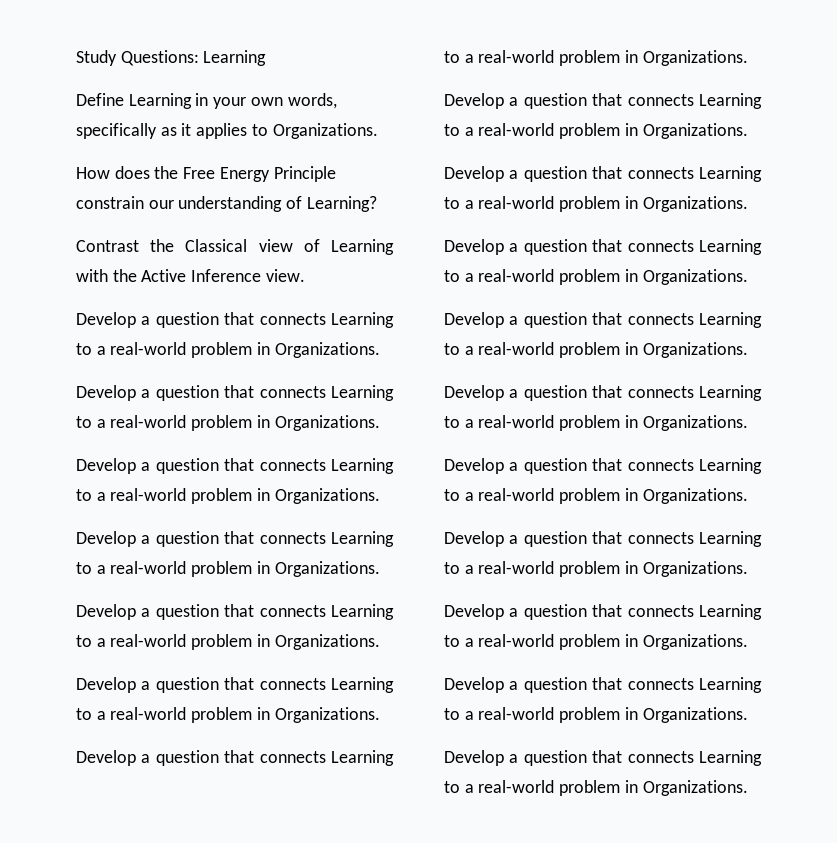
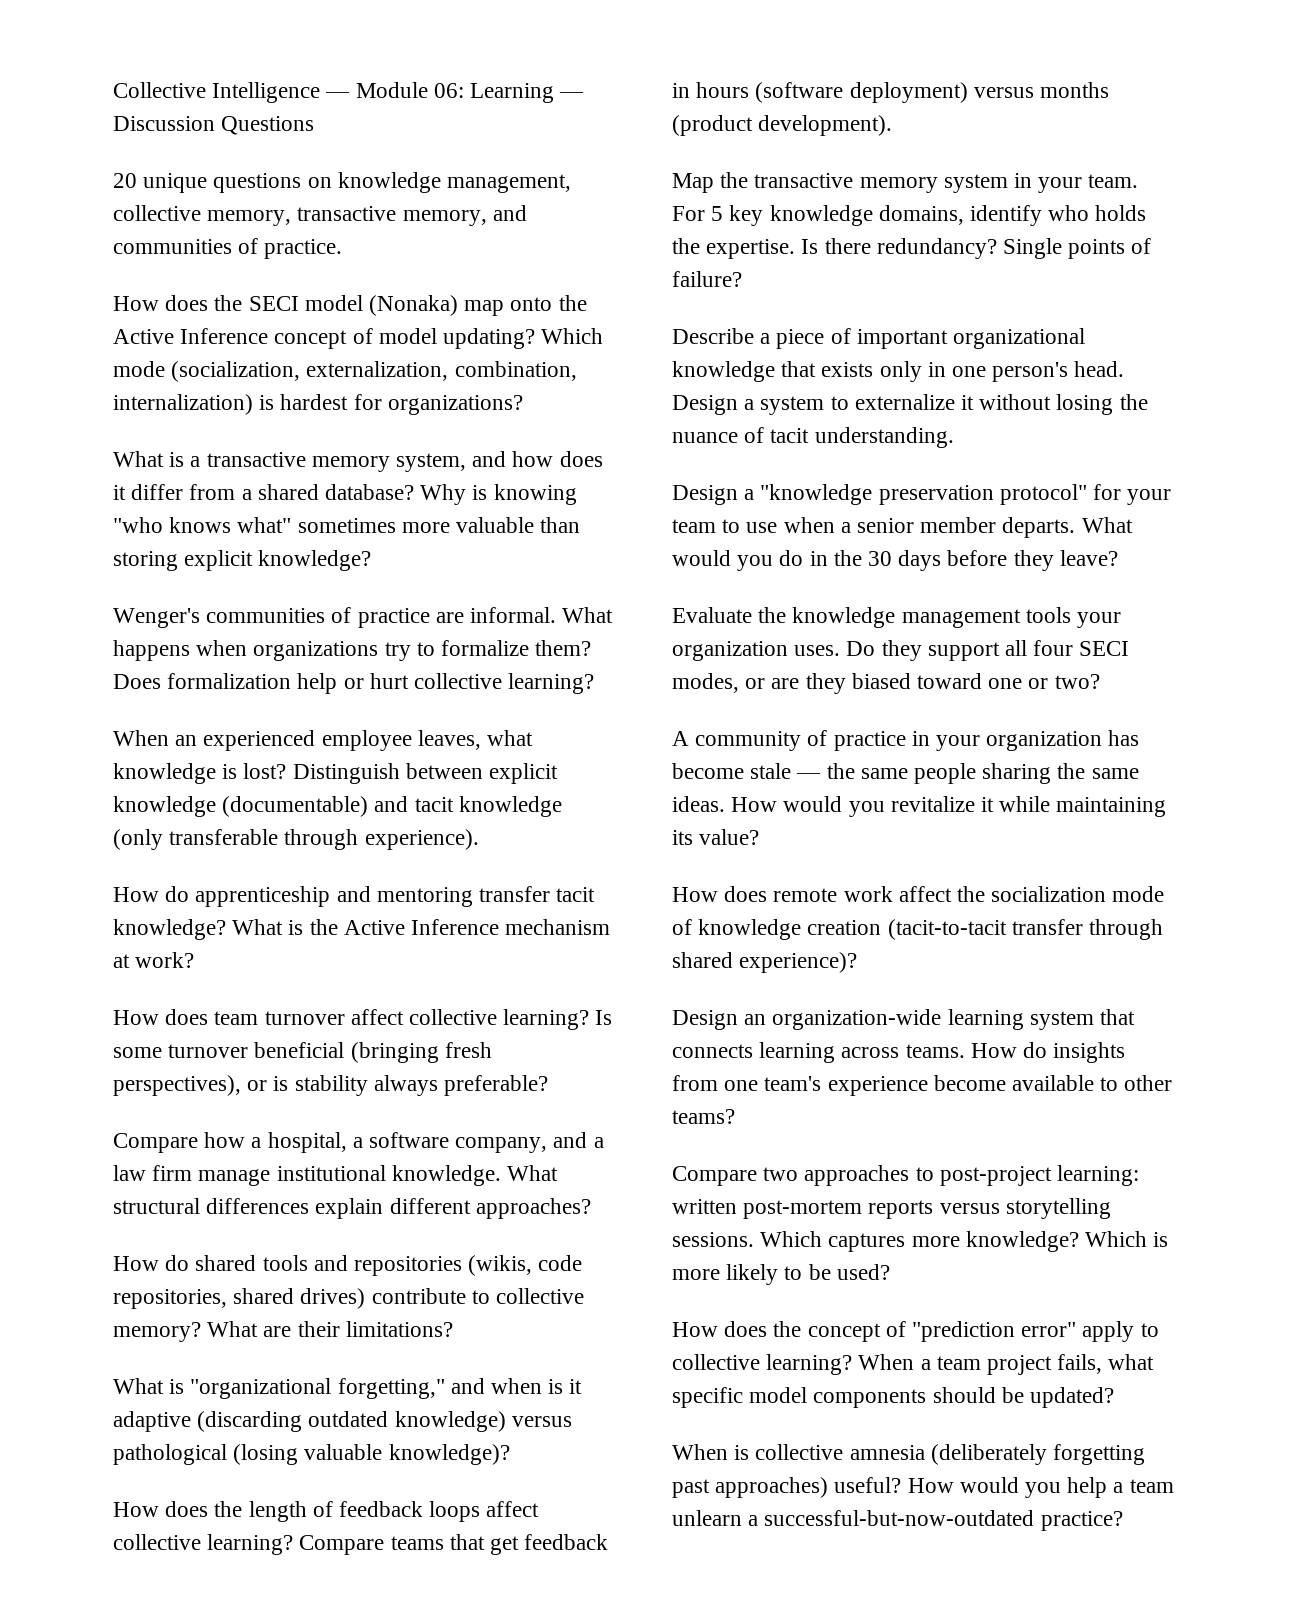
- Study Questions: Learning
- Define Learning in your own words, specifically as it applies to Organizations.
- How does the Free Energy Principle constrain our understanding of Learning?
- Contrast the Classical view of Learning with the Active Inference view.
- Develop a question that connects Learning to a real-world problem in Organizations.
- Develop a question that connects Learning to a real-world problem in Organizations.
- Develop a question that connects Learning to a real-world problem in Organizations.
- Develop a question that connects Learning to a real-world problem in Organizations.
- Develop a question that connects Learning to a real-world problem in Organizations.
- Develop a question that connects Learning to a real-world problem in Organizations.
- Develop a question that connects Learning to a real-world problem in Organizations.
- Develop a question that connects Learning to a real-world problem in Organizations.
- Develop a question that connects Learning to a real-world problem in Organizations.
- Develop a question that connects Learning to a real-world problem in Organizations.
- Develop a question that connects Learning to a real-world problem in Organizations.
- Develop a question that connects Learning to a real-world problem in Organizations.
- Develop a question that connects Learning to a real-world problem in Organizations.
- Develop a question that connects Learning to a real-world problem in Organizations.
- Develop a question that connects Learning to a real-world problem in Organizations.
- Develop a question that connects Learning to a real-world problem in Organizations.
- Develop a question that connects Learning to a real-world problem in Organizations.
+ Collective Intelligence — Module 06: Learning — Discussion Questions
+ 20 unique questions on knowledge management, collective memory, transactive memory, and communities of practice.
+ How does the SECI model (Nonaka) map onto the Active Inference concept of model updating? Which mode (socialization, externalization, combination, internalization) is hardest for organizations?
+ What is a transactive memory system, and how does it differ from a shared database? Why is knowing "who knows what" sometimes more valuable than storing explicit knowledge?
+ Wenger's communities of practice are informal. What happens when organizations try to formalize them? Does formalization help or hurt collective learning?
+ When an experienced employee leaves, what knowledge is lost? Distinguish between explicit knowledge (documentable) and tacit knowledge (only transferable through experience).
+ How do apprenticeship and mentoring transfer tacit knowledge? What is the Active Inference mechanism at work?
+ How does team turnover affect collective learning? Is some turnover beneficial (bringing fresh perspectives), or is stability always preferable?
+ Compare how a hospital, a software company, and a law firm manage institutional knowledge. What structural differences explain different approaches?
+ How do shared tools and repositories (wikis, code repositories, shared drives) contribute to collective memory? What are their limitations?
+ What is "organizational forgetting," and when is it adaptive (discarding outdated knowledge) versus pathological (losing valuable knowledge)?
+ How does the length of feedback loops affect collective learning? Compare teams that get feedback in hours (software deployment) versus months (product development).
+ Map the transactive memory system in your team. For 5 key knowledge domains, identify who holds the expertise. Is there redundancy? Single points of failure?
+ Describe a piece of important organizational knowledge that exists only in one person's head. Design a system to externalize it without losing the nuance of tacit understanding.
+ Design a "knowledge preservation protocol" for your team to use when a senior member departs. What would you do in the 30 days before they leave?
+ Evaluate the knowledge management tools your organization uses. Do they support all four SECI modes, or are they biased toward one or two?
+ A community of practice in your organization has become stale — the same people sharing the same ideas. How would you revitalize it while maintaining its value?
+ How does remote work affect the socialization mode of knowledge creation (tacit-to-tacit transfer through shared experience)?
+ Design an organization-wide learning system that connects learning across teams. How do insights from one team's experience become available to other teams?
+ Compare two approaches to post-project learning: written post-mortem reports versus storytelling sessions. Which captures more knowledge? Which is more likely to be used?
+ How does the concept of "prediction error" apply to collective learning? When a team project fails, what specific model components should be updated?
+ When is collective amnesia (deliberately forgetting past approaches) useful? How would you help a team unlearn a successful-but-now-outdated practice?

